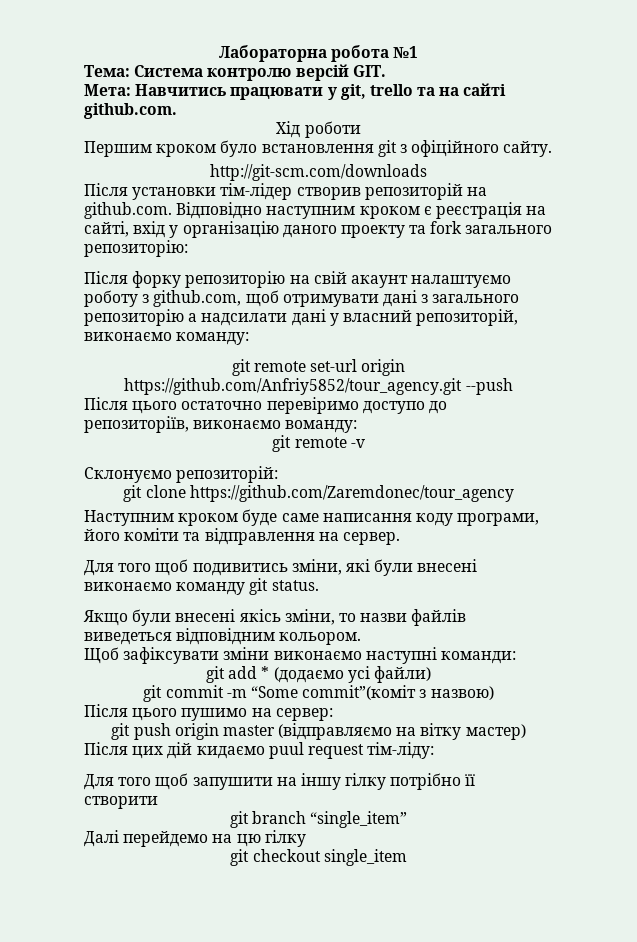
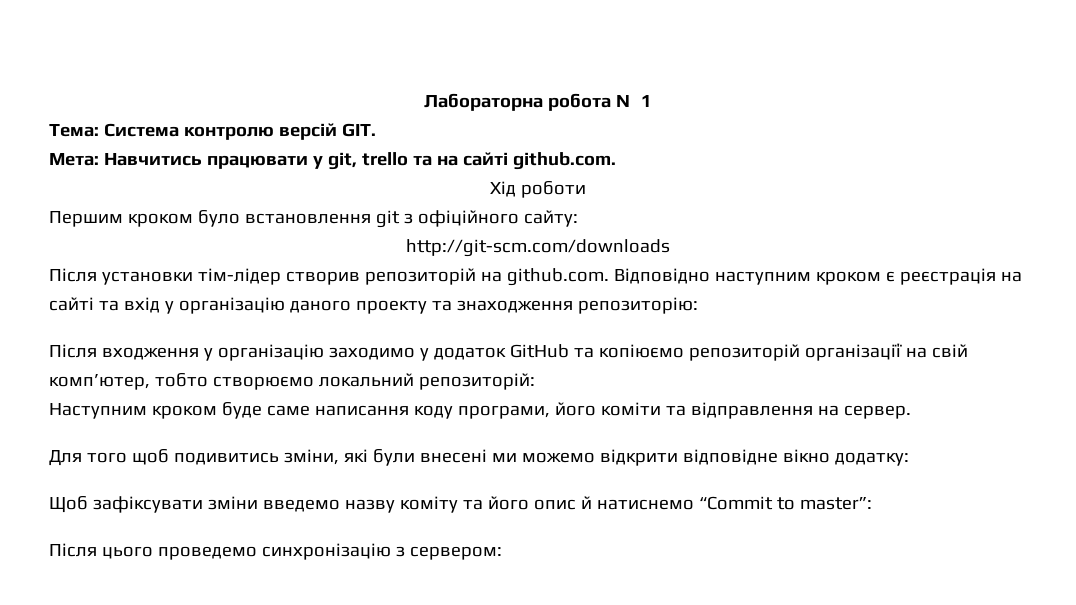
- Першим кроком було встановлення git з офіційного сайту.
+ Першим кроком було встановлення git з офіційного сайту:
- Після установки тім-лідер створив репозиторій на github.com. Відповідно наступним кроком є реєстрація на сайті, вхід у організацію даного проекту та fork загального репозиторію:
+ Після установки тім-лідер створив репозиторій на github.com. Відповідно наступним кроком є реєстрація на сайті та вхід у організацію даного проекту та знаходження репозиторію:
- Після форку репозиторію на свій акаунт налаштуємо роботу з github.com, щоб отримувати дані з загального репозиторію а надсилати дані у власний репозиторій, виконаємо команду:
- git remote set-url origin https://github.com/Anfriy5852/tour_agency.git --push
- Після цього остаточно перевіримо доступо до репозиторіїв, виконаємо воманду:
- git remote -v
- Склонуємо репозиторій:
- git clone https://github.com/Zaremdonec/tour_agency
+ Після входження у організацію заходимо у додаток GitHub та копіюємо репозиторій організації на свій комп’ютер, тобто створюємо локальний репозиторій:
- Для того щоб подивитись зміни, які були внесені виконаємо команду git status.
- Якщо були внесені якісь зміни, то назви файлів виведеться відповідним кольором.
- Щоб зафіксувати зміни виконаємо наступні команди:
- git add * (додаємо усі файли)
- git commit -m “Some commit”(коміт з назвою)
- Після цього пушимо на сервер:
- git push origin master (відправляємо на вітку мастер)
- Після цих дій кидаємо puul request тім-ліду:
- Для того щоб запушити на іншу гілку потрібно її створити
- git branch “single_item”
- Далі перейдемо на цю гілку
- git checkout single_item
+ Для того щоб подивитись зміни, які були внесені ми можемо відкрити відповідне вікно додатку:
+ Щоб зафіксувати зміни введемо назву коміту та його опис й натиснемо “Commit to master”:
+ Після цього проведемо синхронізацію з сервером:

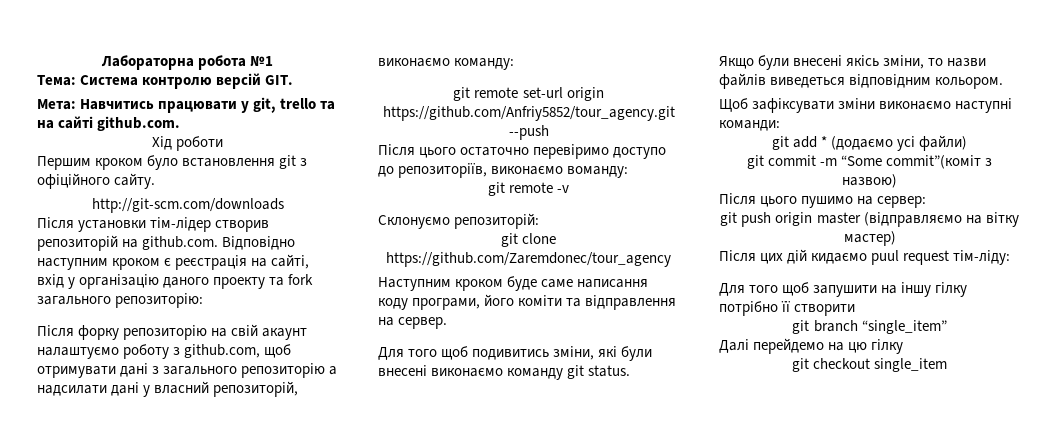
- Першим кроком було встановлення git з офіційного сайту:
+ Першим кроком було встановлення git з офіційного сайту.
- Після установки тім-лідер створив репозиторій на github.com. Відповідно наступним кроком є реєстрація на сайті та вхід у організацію даного проекту та знаходження репозиторію:
+ Після установки тім-лідер створив репозиторій на github.com. Відповідно наступним кроком є реєстрація на сайті, вхід у організацію даного проекту та fork загального репозиторію:
- Після входження у організацію заходимо у додаток GitHub та копіюємо репозиторій організації на свій комп’ютер, тобто створюємо локальний репозиторій:
+ Після форку репозиторію на свій акаунт налаштуємо роботу з github.com, щоб отримувати дані з загального репозиторію а надсилати дані у власний репозиторій, виконаємо команду:
+ git remote set-url origin https://github.com/Anfriy5852/tour_agency.git --push
+ Після цього остаточно перевіримо доступо до репозиторіїв, виконаємо воманду:
+ git remote -v
+ Склонуємо репозиторій:
+ git clone https://github.com/Zaremdonec/tour_agency
- Для того щоб подивитись зміни, які були внесені ми можемо відкрити відповідне вікно додатку:
- Щоб зафіксувати зміни введемо назву коміту та його опис й натиснемо “Commit to master”:
- Після цього проведемо синхронізацію з сервером:
+ Для того щоб подивитись зміни, які були внесені виконаємо команду git status.
+ Якщо були внесені якісь зміни, то назви файлів виведеться відповідним кольором.
+ Щоб зафіксувати зміни виконаємо наступні команди:
+ git add * (додаємо усі файли)
+ git commit -m “Some commit”(коміт з назвою)
+ Після цього пушимо на сервер:
+ git push origin master (відправляємо на вітку мастер)
+ Після цих дій кидаємо puul request тім-ліду:
+ Для того щоб запушити на іншу гілку потрібно її створити
+ git branch “single_item”
+ Далі перейдемо на цю гілку
+ git checkout single_item

